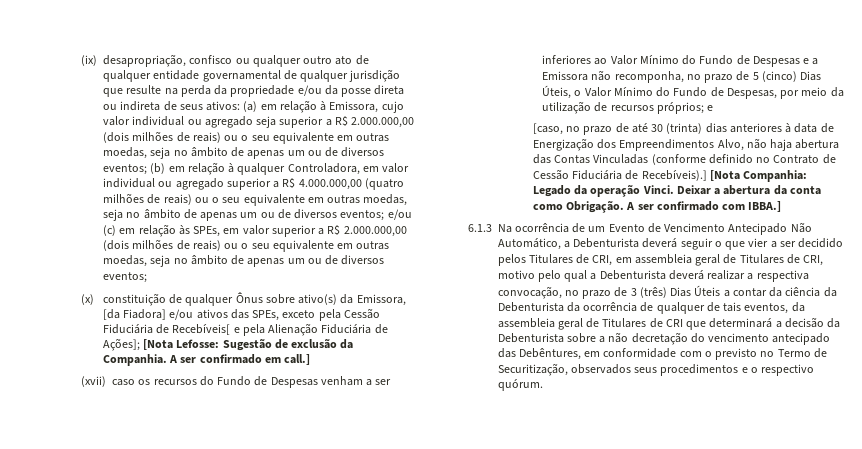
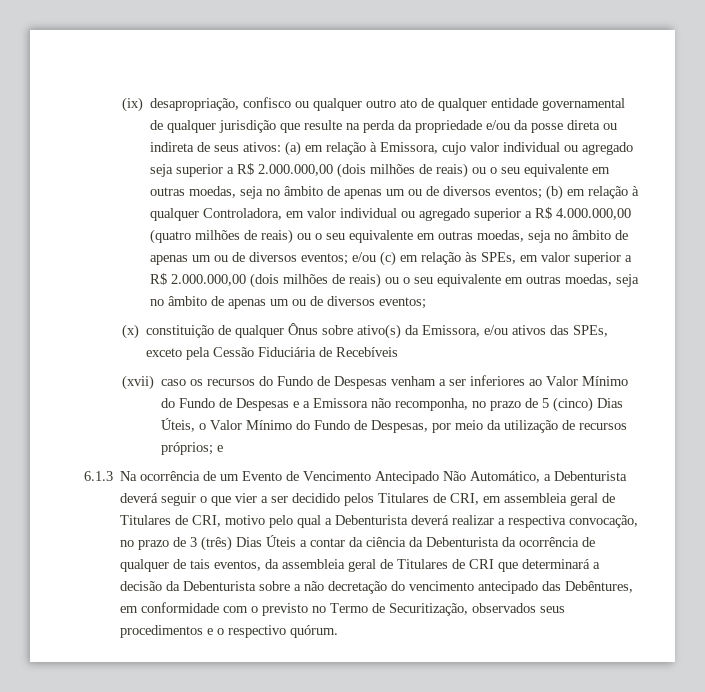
- (x) constituição de qualquer Ônus sobre ativo(s) da Emissora, [da Fiadora] e/ou ativos das SPEs, exceto pela Cessão Fiduciária de Recebíveis[ e pela Alienação Fiduciária de Ações]; [Nota Lefosse: Sugestão de exclusão da Companhia. A ser confirmado em call.]
+ (x) constituição de qualquer Ônus sobre ativo(s) da Emissora, e/ou ativos das SPEs, exceto pela Cessão Fiduciária de Recebíveis
- [caso, no prazo de até 30 (trinta) dias anteriores à data de Energização dos Empreendimentos Alvo, não haja abertura das Contas Vinculadas (conforme definido no Contrato de Cessão Fiduciária de Recebíveis).] [Nota Companhia: Legado da operação Vinci. Deixar a abertura da conta como Obrigação. A ser confirmado com IBBA.]

